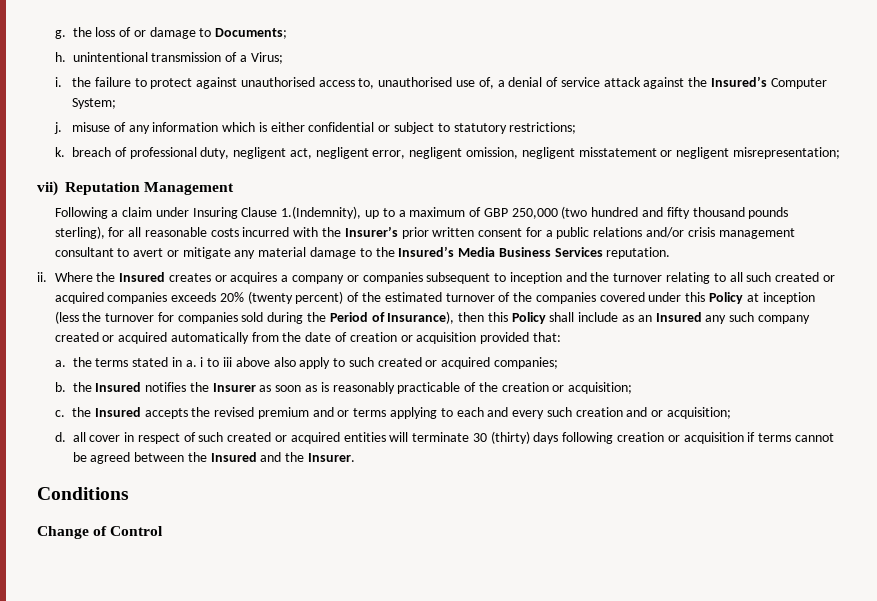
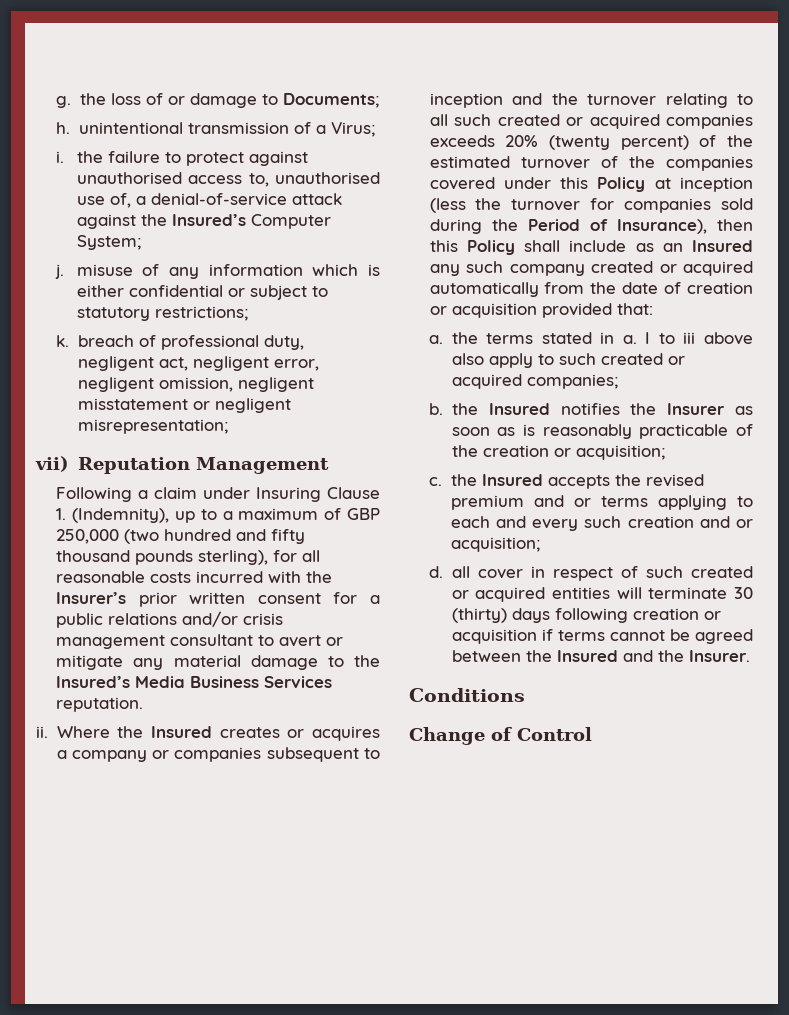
- i. the failure to protect against unauthorised access to, unauthorised use of, a denial of service attack against the Insured’s Computer System;
+ i. the failure to protect against unauthorised access to, unauthorised use of, a denial-of-service attack against the Insured’s Computer System;
- Following a claim under Insuring Clause 1.(Indemnity), up to a maximum of GBP 250,000 (two hundred and fifty thousand pounds sterling), for all reasonable costs incurred with the Insurer’s prior written consent for a public relations and/or crisis management consultant to avert or mitigate any material damage to the Insured’s Media Business Services reputation.
+ Following a claim under Insuring Clause 1. (Indemnity), up to a maximum of GBP 250,000 (two hundred and fifty thousand pounds sterling), for all reasonable costs incurred with the Insurer’s prior written consent for a public relations and/or crisis management consultant to avert or mitigate any material damage to the Insured’s Media Business Services reputation.
- a. the terms stated in a. i to iii above also apply to such created or acquired companies;
+ a. the terms stated in a. I to iii above also apply to such created or acquired companies;

